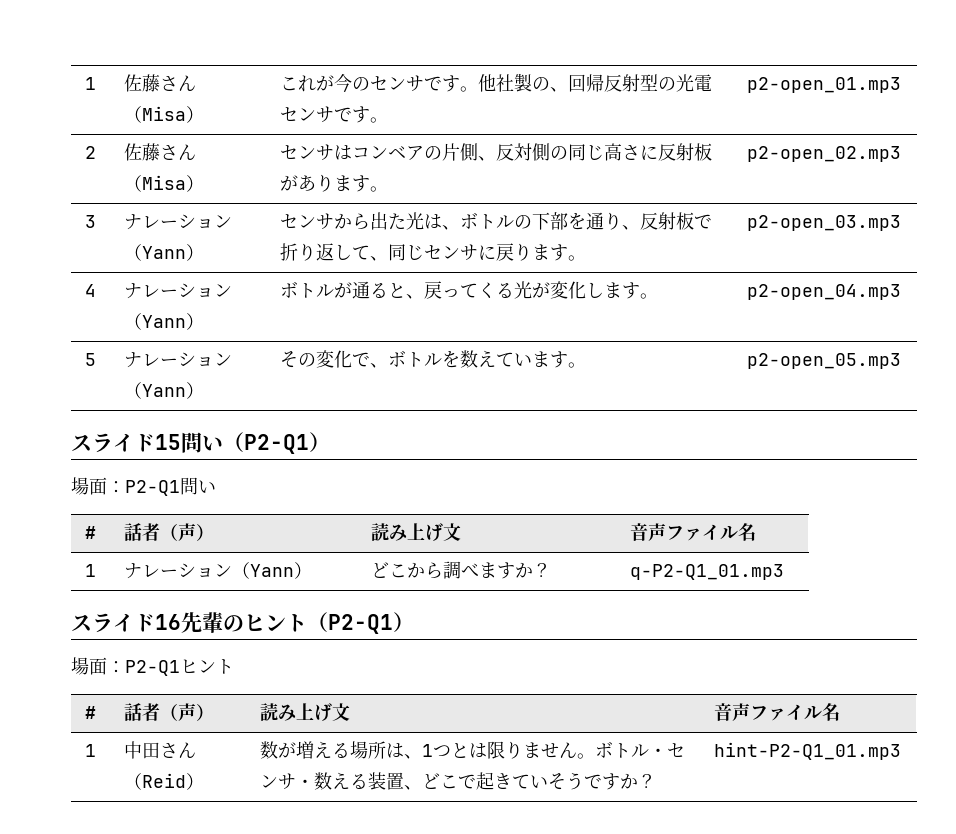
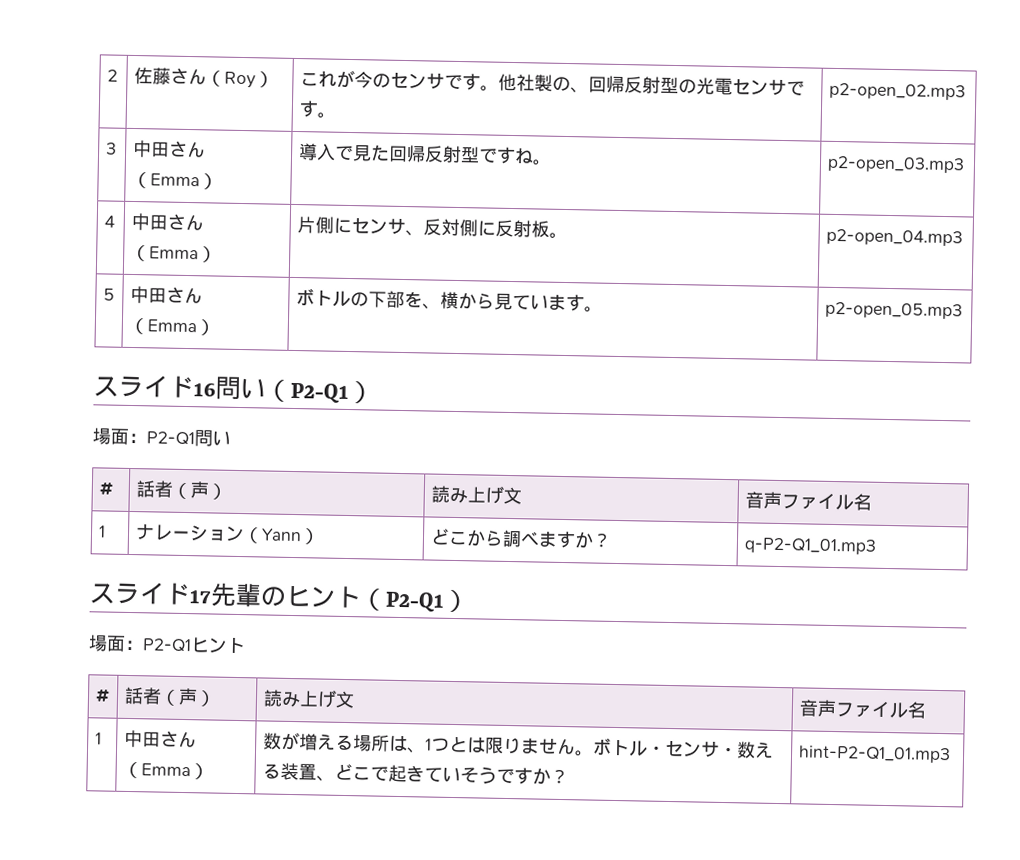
- 1 | 佐藤さん（Misa） | これが今のセンサです。他社製の、回帰反射型の光電センサです。 | p2-open_01.mp3
- 2 | 佐藤さん（Misa） | センサはコンベアの片側、反対側の同じ高さに反射板があります。 | p2-open_02.mp3
- 3 | ナレーション（Yann） | センサから出た光は、ボトルの下部を通り、反射板で折り返して、同じセンサに戻ります。 | p2-open_03.mp3
- 4 | ナレーション（Yann） | ボトルが通ると、戻ってくる光が変化します。 | p2-open_04.mp3
- 5 | ナレーション（Yann） | その変化で、ボトルを数えています。 | p2-open_05.mp3
+ 2 | 佐藤さん（Roy） | これが今のセンサです。他社製の、回帰反射型の光電センサです。 | p2-open_02.mp3
+ 3 | 中田さん（Emma） | 導入で見た回帰反射型ですね。 | p2-open_03.mp3
+ 4 | 中田さん（Emma） | 片側にセンサ、反対側に反射板。 | p2-open_04.mp3
+ 5 | 中田さん（Emma） | ボトルの下部を、横から見ています。 | p2-open_05.mp3
- スライド15問い（P2-Q1）
+ スライド16問い（P2-Q1）
- スライド16先輩のヒント（P2-Q1）
+ スライド17先輩のヒント（P2-Q1）
- 1 | 中田さん（Reid） | 数が増える場所は、1つとは限りません。ボトル・センサ・数える装置、どこで起きていそうですか？ | hint-P2-Q1_01.mp3
+ 1 | 中田さん（Emma） | 数が増える場所は、1つとは限りません。ボトル・センサ・数える装置、どこで起きていそうですか？ | hint-P2-Q1_01.mp3

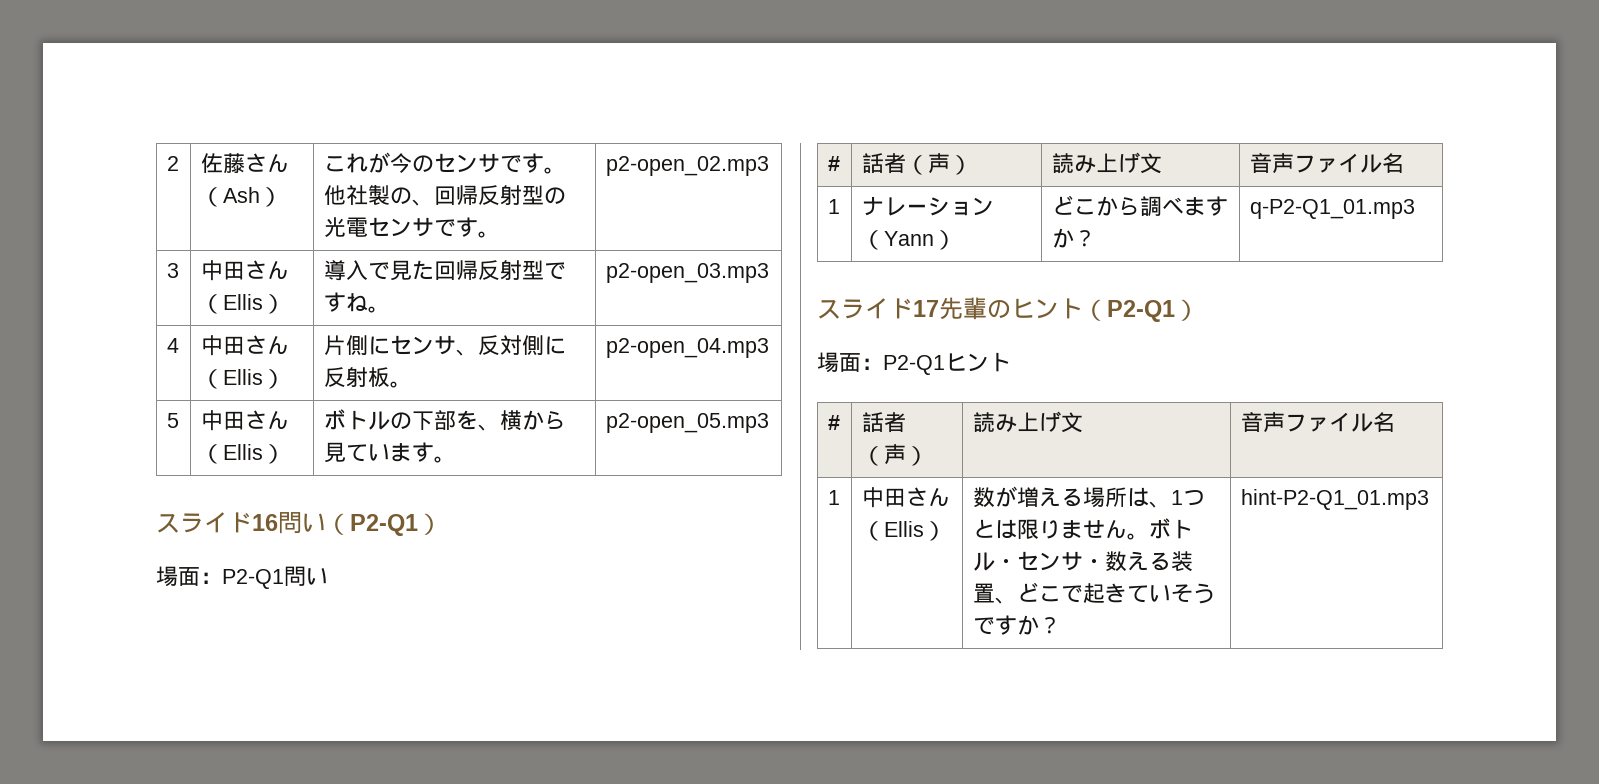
- 2 | 佐藤さん（Roy） | これが今のセンサです。他社製の、回帰反射型の光電センサです。 | p2-open_02.mp3
+ 2 | 佐藤さん（Ash） | これが今のセンサです。他社製の、回帰反射型の光電センサです。 | p2-open_02.mp3
- 3 | 中田さん（Emma） | 導入で見た回帰反射型ですね。 | p2-open_03.mp3
+ 3 | 中田さん（Ellis） | 導入で見た回帰反射型ですね。 | p2-open_03.mp3
- 4 | 中田さん（Emma） | 片側にセンサ、反対側に反射板。 | p2-open_04.mp3
+ 4 | 中田さん（Ellis） | 片側にセンサ、反対側に反射板。 | p2-open_04.mp3
- 5 | 中田さん（Emma） | ボトルの下部を、横から見ています。 | p2-open_05.mp3
+ 5 | 中田さん（Ellis） | ボトルの下部を、横から見ています。 | p2-open_05.mp3
- 1 | 中田さん（Emma） | 数が増える場所は、1つとは限りません。ボトル・センサ・数える装置、どこで起きていそうですか？ | hint-P2-Q1_01.mp3
+ 1 | 中田さん（Ellis） | 数が増える場所は、1つとは限りません。ボトル・センサ・数える装置、どこで起きていそうですか？ | hint-P2-Q1_01.mp3

